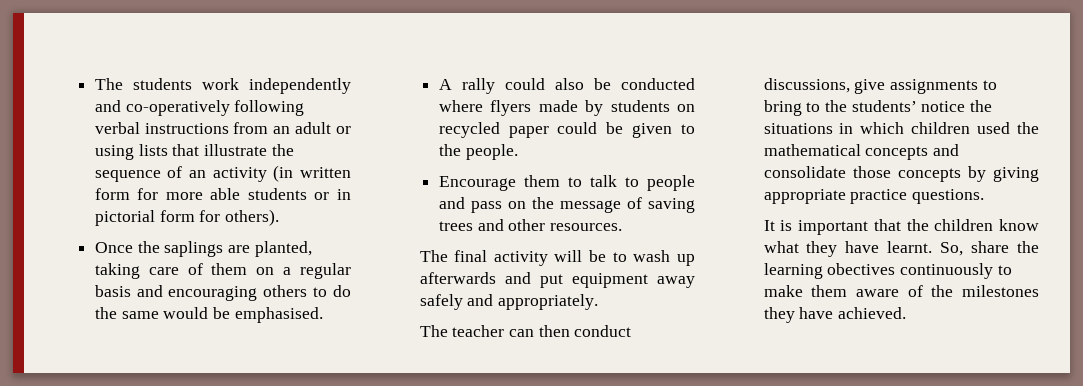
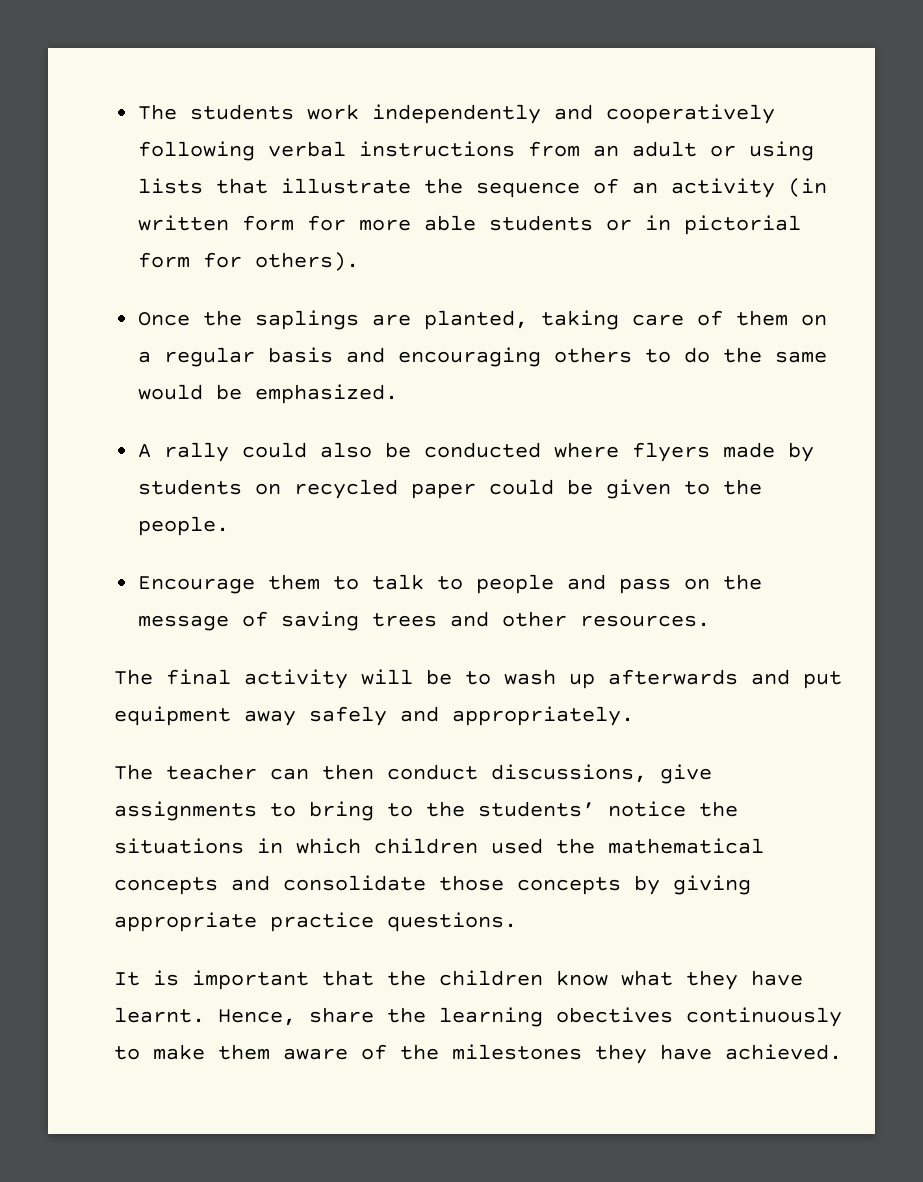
- The students work independently and co-operatively following verbal instructions from an adult or using lists that illustrate the sequence of an activity (in written form for more able students or in pictorial form for others).
+ The students work independently and cooperatively following verbal instructions from an adult or using lists that illustrate the sequence of an activity (in written form for more able students or in pictorial form for others).
- Once the saplings are planted, taking care of them on a regular basis and encouraging others to do the same would be emphasised.
+ Once the saplings are planted, taking care of them on a regular basis and encouraging others to do the same would be emphasized.
- So, share the learning obectives continuously to make them aware of the milestones they have achieved.
+ Hence, share the learning obectives continuously to make them aware of the milestones they have achieved.

